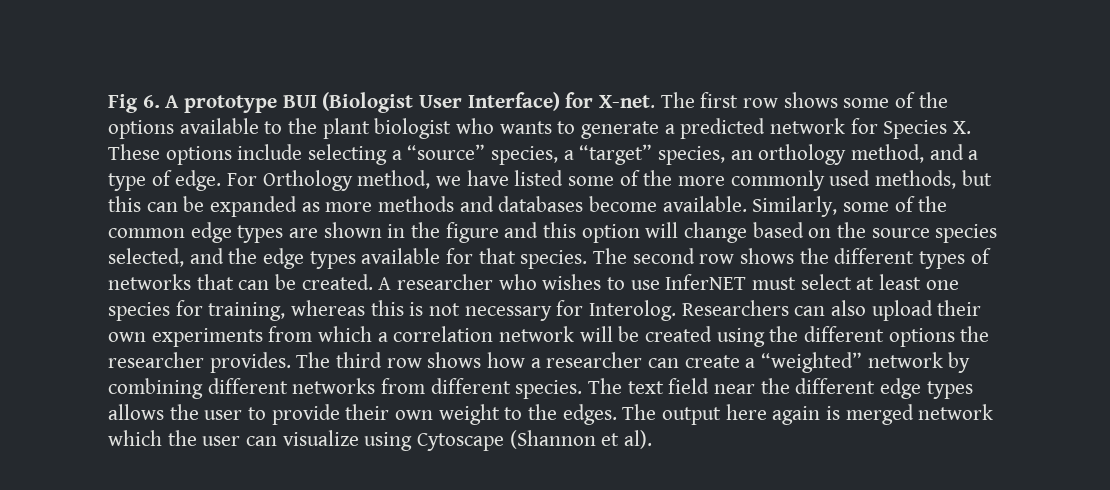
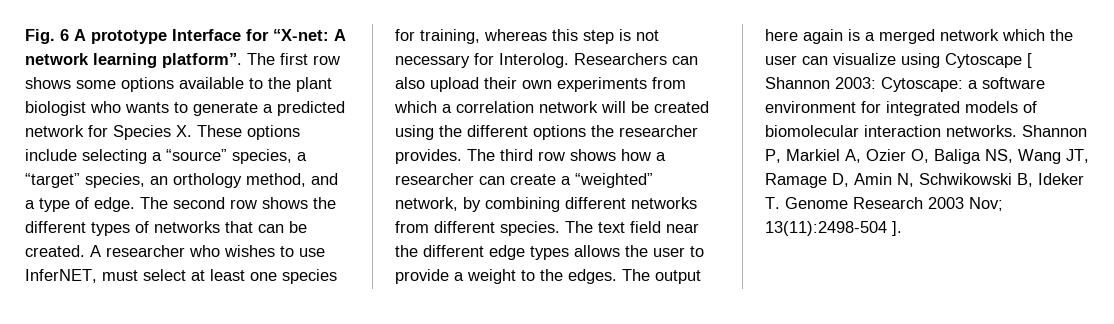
- Fig 6. A prototype BUI (Biologist User Interface) for X-net.
+ Fig. 6 A prototype Interface for “X-net: A network learning platform”.
- The first row shows some of the options available to the plant biologist who wants to generate a predicted network for Species X. These options include selecting a “source” species, a “target” species, an orthology method, and a type of edge.
+ The first row shows some options available to the plant biologist who wants to generate a predicted network for Species X. These options include selecting a “source” species, a “target” species, an orthology method, and a type of edge.
- For Orthology method, we have listed some of the more commonly used methods, but this can be expanded as more methods and databases become available. Similarly, some of the common edge types are shown in the figure and this option will change based on the source species selected, and the edge types available for that species.
- A researcher who wishes to use InferNET must select at least one species for training, whereas this is not necessary for Interolog.
+ A researcher who wishes to use InferNET, must select at least one species for training, whereas this step is not necessary for Interolog.
- The third row shows how a researcher can create a “weighted” network by combining different networks from different species.
+ The third row shows how a researcher can create a “weighted” network, by combining different networks from different species.
- The text field near the different edge types allows the user to provide their own weight to the edges.
+ The text field near the different edge types allows the user to provide a weight to the edges.
- The output here again is merged network which the user can visualize using Cytoscape (Shannon et al).
+ The output here again is a merged network which the user can visualize using Cytoscape [ Shannon 2003: Cytoscape: a software environment for integrated models of biomolecular interaction networks. Shannon P, Markiel A, Ozier O, Baliga NS, Wang JT, Ramage D, Amin N, Schwikowski B, Ideker T. Genome Research 2003 Nov; 13(11):2498-504 ].

